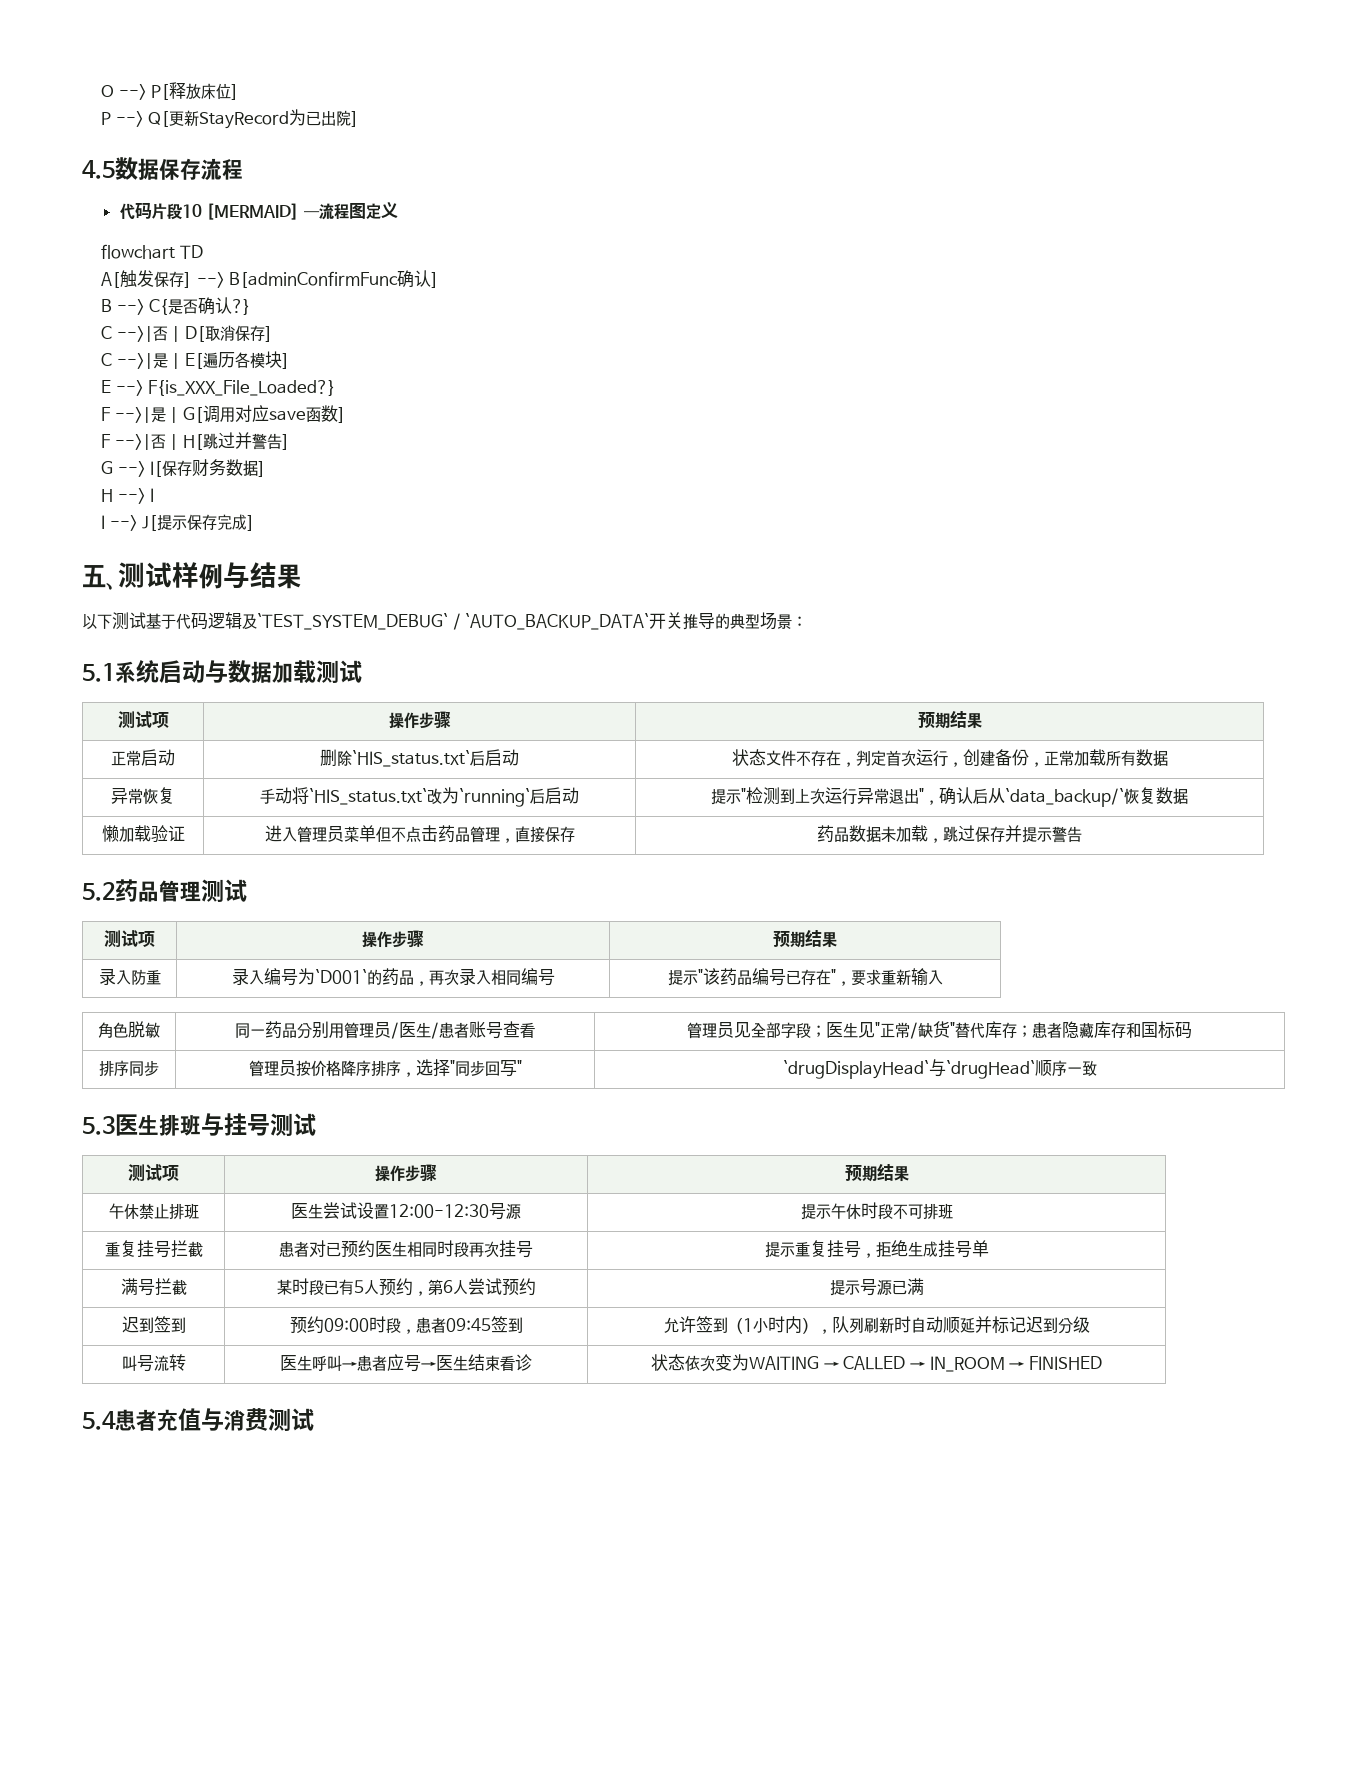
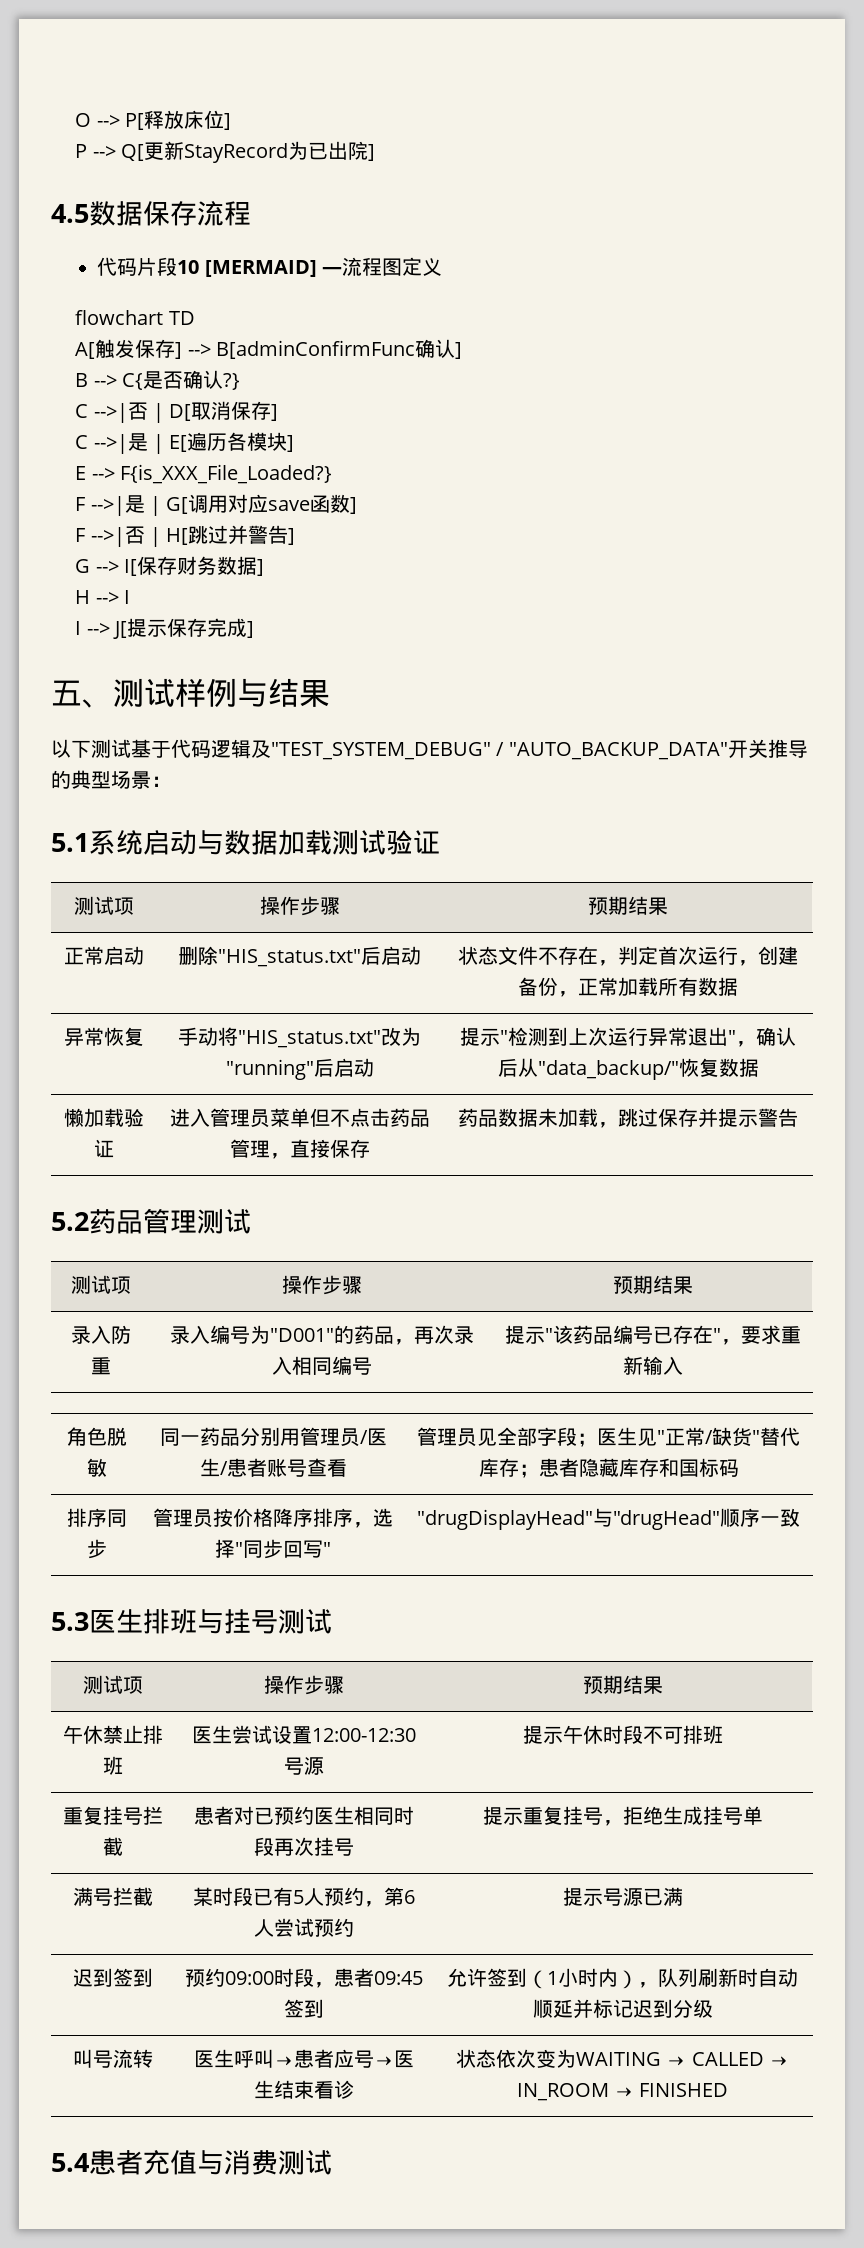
- 以下测试基于代码逻辑及`TEST_SYSTEM_DEBUG` / `AUTO_BACKUP_DATA`开关推导的典型场景：
+ 以下测试基于代码逻辑及"TEST_SYSTEM_DEBUG" / "AUTO_BACKUP_DATA"开关推导的典型场景：
- 5.1系统启动与数据加载测试
+ 5.1系统启动与数据加载测试验证
- 正常启动 | 删除`HIS_status.txt`后启动 | 状态文件不存在，判定首次运行，创建备份，正常加载所有数据
+ 正常启动 | 删除"HIS_status.txt"后启动 | 状态文件不存在，判定首次运行，创建备份，正常加载所有数据
- 异常恢复 | 手动将`HIS_status.txt`改为`running`后启动 | 提示"检测到上次运行异常退出"，确认后从`data_backup/`恢复数据
+ 异常恢复 | 手动将"HIS_status.txt"改为"running"后启动 | 提示"检测到上次运行异常退出"，确认后从"data_backup/"恢复数据
- 录入防重 | 录入编号为`D001`的药品，再次录入相同编号 | 提示"该药品编号已存在"，要求重新输入
+ 录入防重 | 录入编号为"D001"的药品，再次录入相同编号 | 提示"该药品编号已存在"，要求重新输入
- 排序同步 | 管理员按价格降序排序，选择"同步回写" | `drugDisplayHead`与`drugHead`顺序一致
+ 排序同步 | 管理员按价格降序排序，选择"同步回写" | "drugDisplayHead"与"drugHead"顺序一致

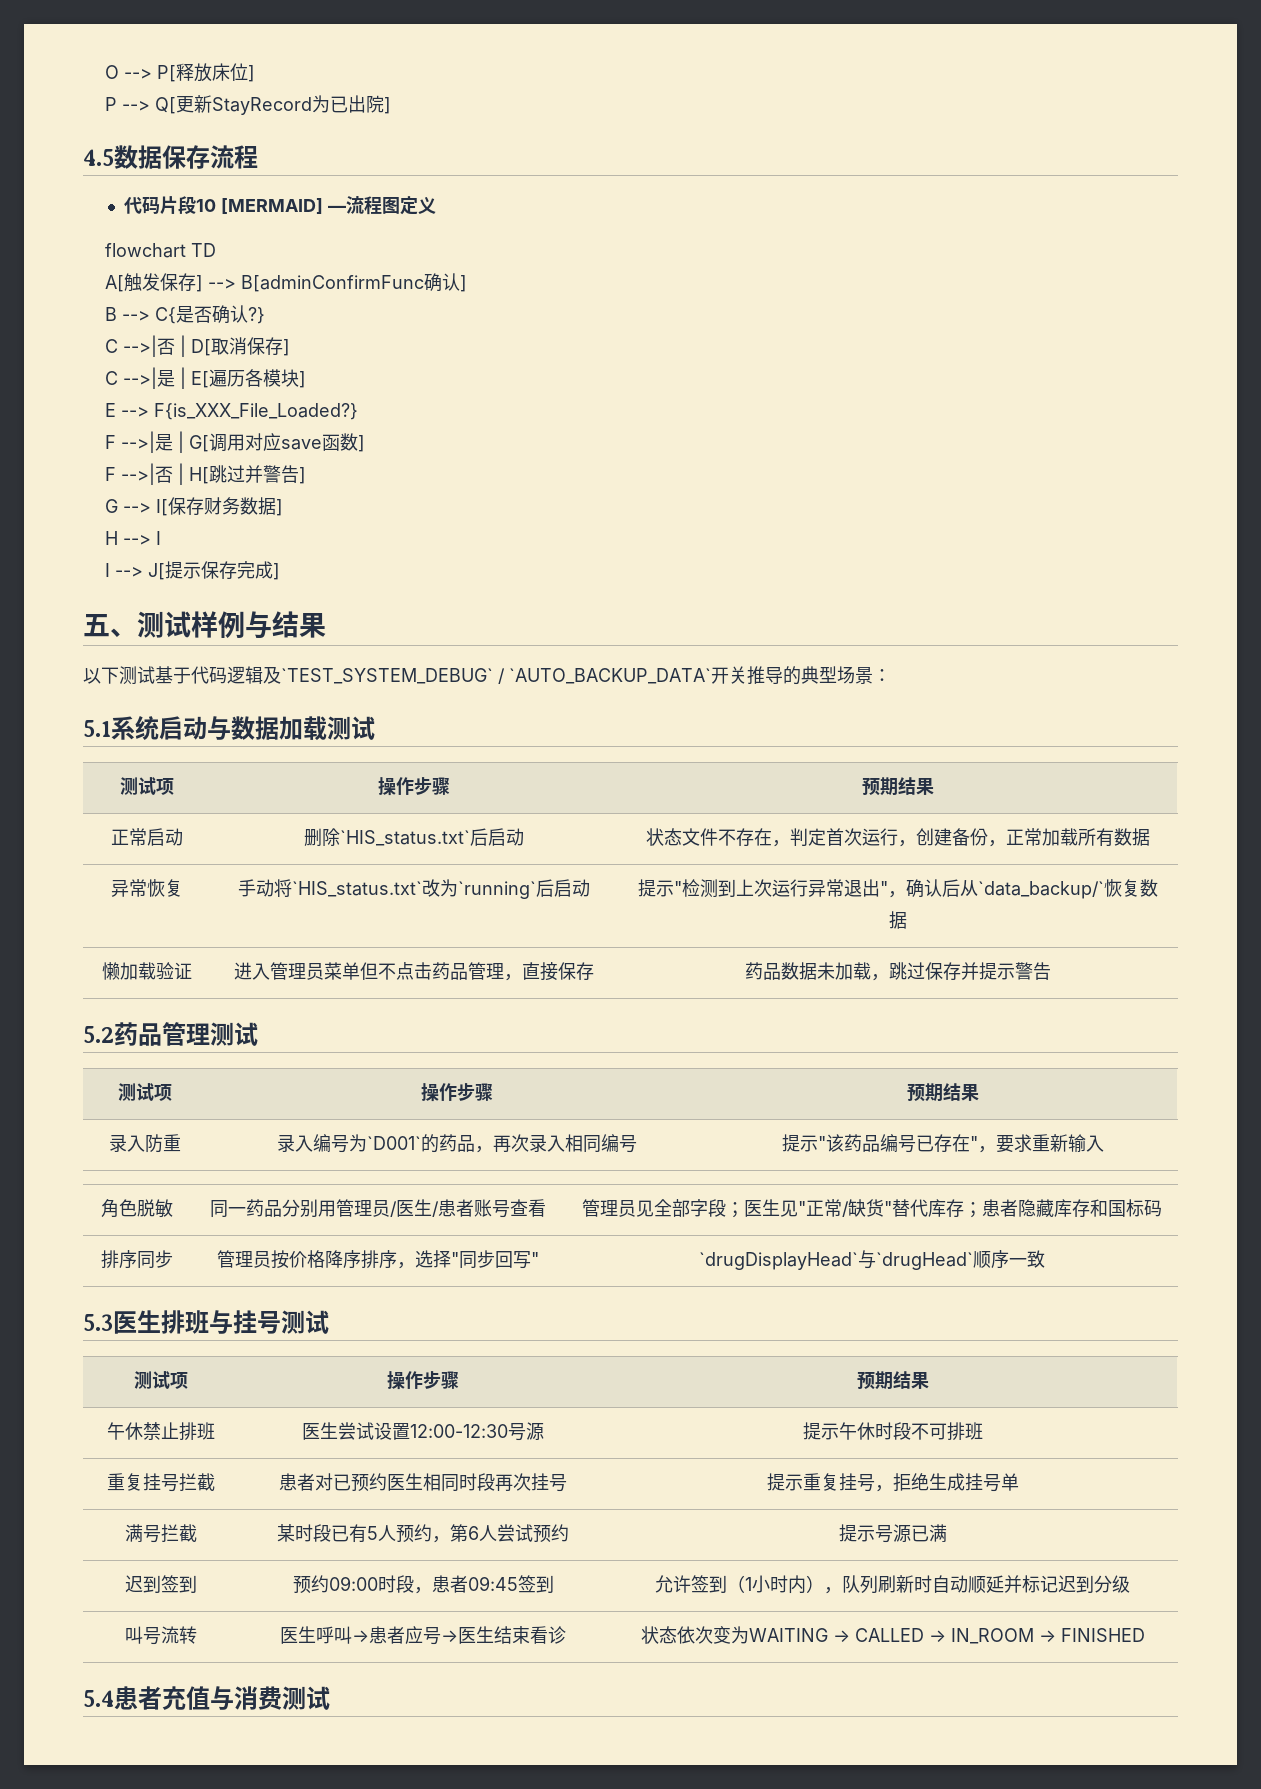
- 以下测试基于代码逻辑及"TEST_SYSTEM_DEBUG" / "AUTO_BACKUP_DATA"开关推导的典型场景：
+ 以下测试基于代码逻辑及`TEST_SYSTEM_DEBUG` / `AUTO_BACKUP_DATA`开关推导的典型场景：
- 5.1系统启动与数据加载测试验证
+ 5.1系统启动与数据加载测试
- 正常启动 | 删除"HIS_status.txt"后启动 | 状态文件不存在，判定首次运行，创建备份，正常加载所有数据
+ 正常启动 | 删除`HIS_status.txt`后启动 | 状态文件不存在，判定首次运行，创建备份，正常加载所有数据
- 异常恢复 | 手动将"HIS_status.txt"改为"running"后启动 | 提示"检测到上次运行异常退出"，确认后从"data_backup/"恢复数据
+ 异常恢复 | 手动将`HIS_status.txt`改为`running`后启动 | 提示"检测到上次运行异常退出"，确认后从`data_backup/`恢复数据
- 录入防重 | 录入编号为"D001"的药品，再次录入相同编号 | 提示"该药品编号已存在"，要求重新输入
+ 录入防重 | 录入编号为`D001`的药品，再次录入相同编号 | 提示"该药品编号已存在"，要求重新输入
- 排序同步 | 管理员按价格降序排序，选择"同步回写" | "drugDisplayHead"与"drugHead"顺序一致
+ 排序同步 | 管理员按价格降序排序，选择"同步回写" | `drugDisplayHead`与`drugHead`顺序一致

